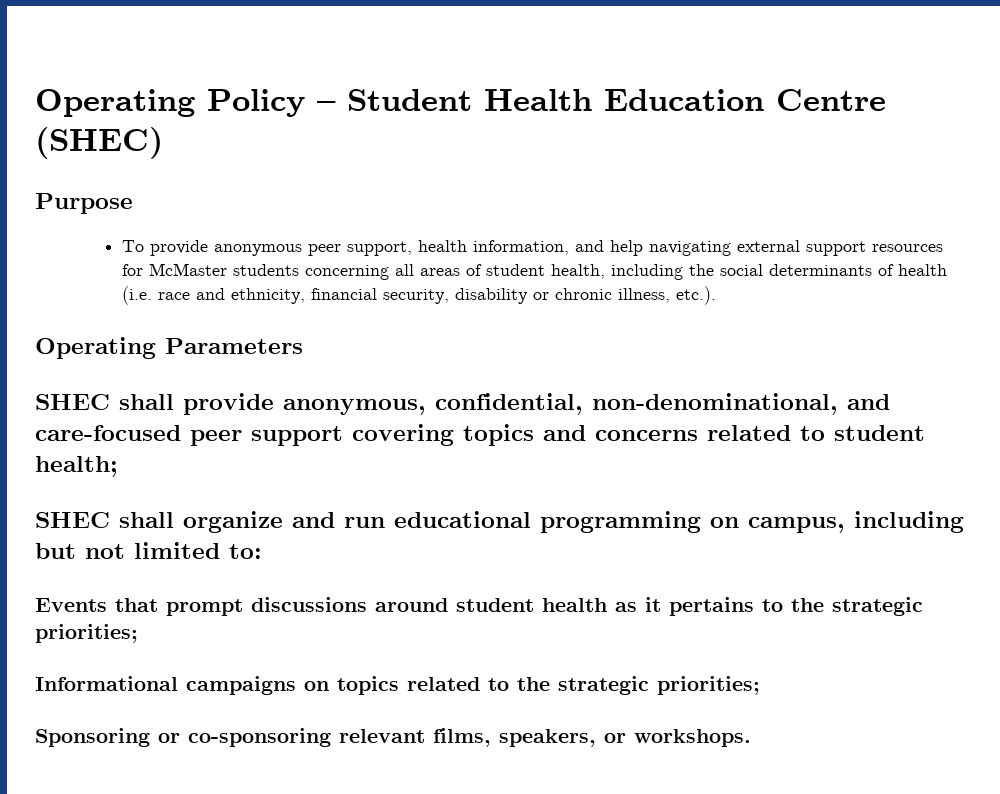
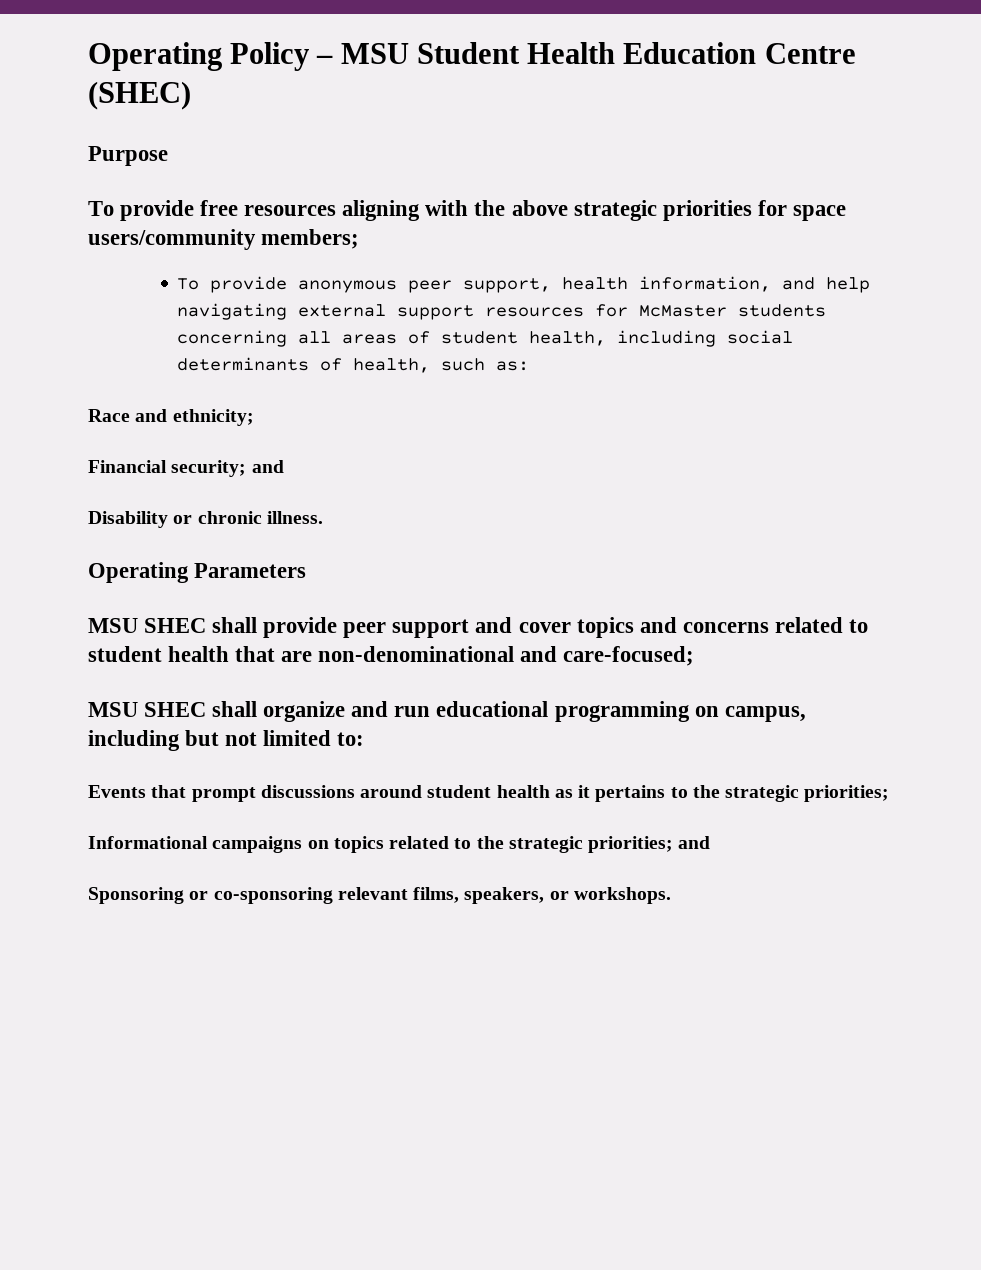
- Operating Policy – Student Health Education Centre (SHEC)
+ Operating Policy – MSU Student Health Education Centre (SHEC)
+ To provide free resources aligning with the above strategic priorities for space users/community members;
- To provide anonymous peer support, health information, and help navigating external support resources for McMaster students concerning all areas of student health, including the social determinants of health (i.e. race and ethnicity, financial security, disability or chronic illness, etc.).
+ To provide anonymous peer support, health information, and help navigating external support resources for McMaster students concerning all areas of student health, including social determinants of health, such as:
+ Race and ethnicity;
+ Financial security; and
+ Disability or chronic illness.
- SHEC shall provide anonymous, confidential, non-denominational, and care-focused peer support covering topics and concerns related to student health;
- SHEC shall organize and run educational programming on campus, including but not limited to:
+ MSU SHEC shall provide peer support and cover topics and concerns related to student health that are non-denominational and care-focused;
+ MSU SHEC shall organize and run educational programming on campus, including but not limited to:
- Informational campaigns on topics related to the strategic priorities;
+ Informational campaigns on topics related to the strategic priorities; and

